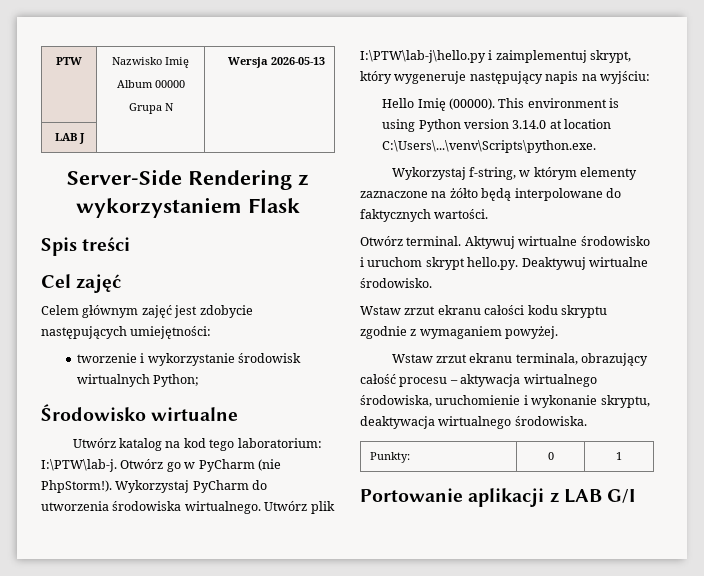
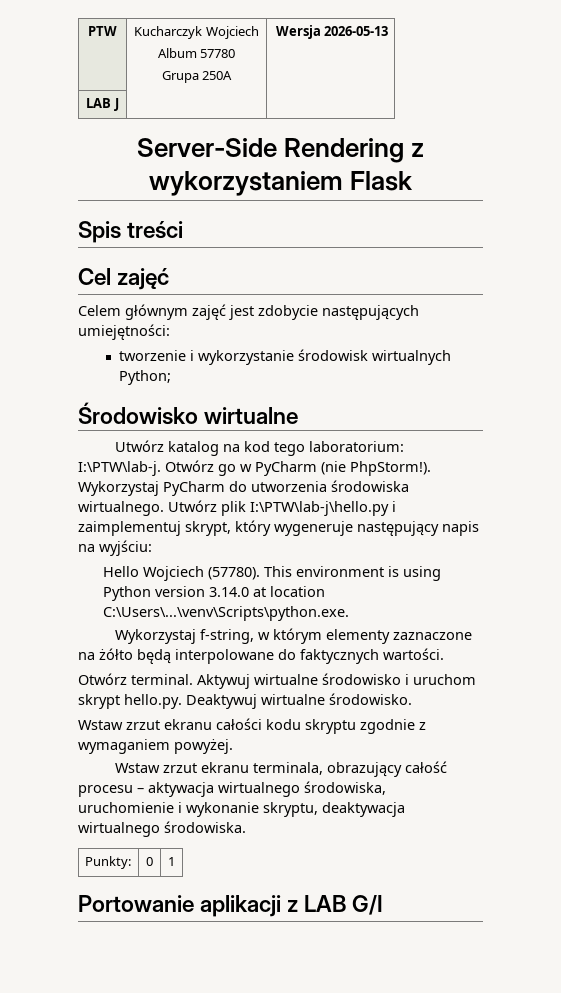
- PTW | Nazwisko Imię
- Album 00000
- Grupa N | Wersja 2026-05-13
+ PTW | Kucharczyk Wojciech
+ Album 57780
+ Grupa 250A | Wersja 2026-05-13
- Hello Imię (00000).
+ Hello Wojciech (57780).

